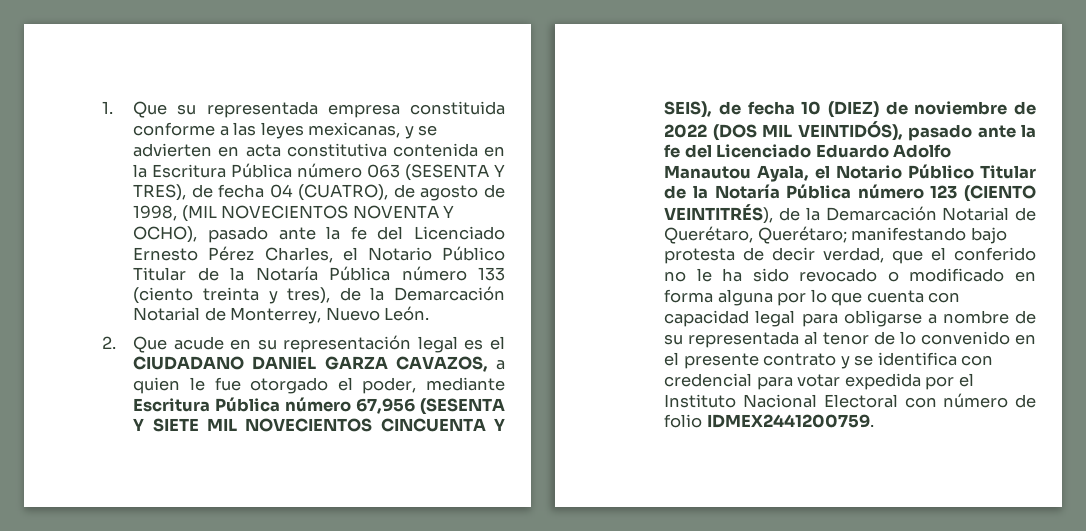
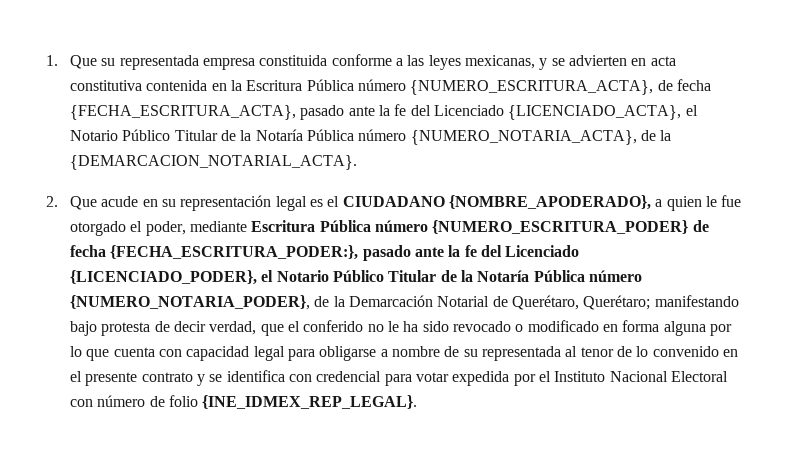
- 1. Que su representada empresa constituida conforme a las leyes mexicanas, y se advierten en acta constitutiva contenida en la Escritura Pública número 063 (SESENTA Y TRES), de fecha 04 (CUATRO), de agosto de 1998, (MIL NOVECIENTOS NOVENTA Y OCHO), pasado ante la fe del Licenciado Ernesto Pérez Charles, el Notario Público Titular de la Notaría Pública número 133 (ciento treinta y tres), de la Demarcación Notarial de Monterrey, Nuevo León.
+ 1. Que su representada empresa constituida conforme a las leyes mexicanas, y se advierten en acta constitutiva contenida en la Escritura Pública número {NUMERO_ESCRITURA_ACTA}, de fecha {FECHA_ESCRITURA_ACTA}, pasado ante la fe del Licenciado {LICENCIADO_ACTA}, el Notario Público Titular de la Notaría Pública número {NUMERO_NOTARIA_ACTA}, de la {DEMARCACION_NOTARIAL_ACTA}.
- 2. Que acude en su representación legal es el CIUDADANO DANIEL GARZA CAVAZOS, a quien le fue otorgado el poder, mediante Escritura Pública número 67,956 (SESENTA Y SIETE MIL NOVECIENTOS CINCUENTA Y SEIS), de fecha 10 (DIEZ) de noviembre de 2022 (DOS MIL VEINTIDÓS), pasado ante la fe del Licenciado Eduardo Adolfo Manautou Ayala, el Notario Público Titular de la Notaría Pública número 123 (CIENTO VEINTITRÉS), de la Demarcación Notarial de Querétaro, Querétaro;
+ 2. Que acude en su representación legal es el CIUDADANO {NOMBRE_APODERADO}, a quien le fue otorgado el poder, mediante Escritura Pública número {NUMERO_ESCRITURA_PODER} de fecha {FECHA_ESCRITURA_PODER:}, pasado ante la fe del Licenciado {LICENCIADO_PODER}, el Notario Público Titular de la Notaría Pública número {NUMERO_NOTARIA_PODER}, de la Demarcación Notarial de Querétaro, Querétaro;
- manifestando bajo protesta de decir verdad, que el conferido no le ha sido revocado o modificado en forma alguna por lo que cuenta con capacidad legal para obligarse a nombre de su representada al tenor de lo convenido en el presente contrato y se identifica con credencial para votar expedida por el Instituto Nacional Electoral con número de folio IDMEX2441200759.
+ manifestando bajo protesta de decir verdad, que el conferido no le ha sido revocado o modificado en forma alguna por lo que cuenta con capacidad legal para obligarse a nombre de su representada al tenor de lo convenido en el presente contrato y se identifica con credencial para votar expedida por el Instituto Nacional Electoral con número de folio {INE_IDMEX_REP_LEGAL}.

